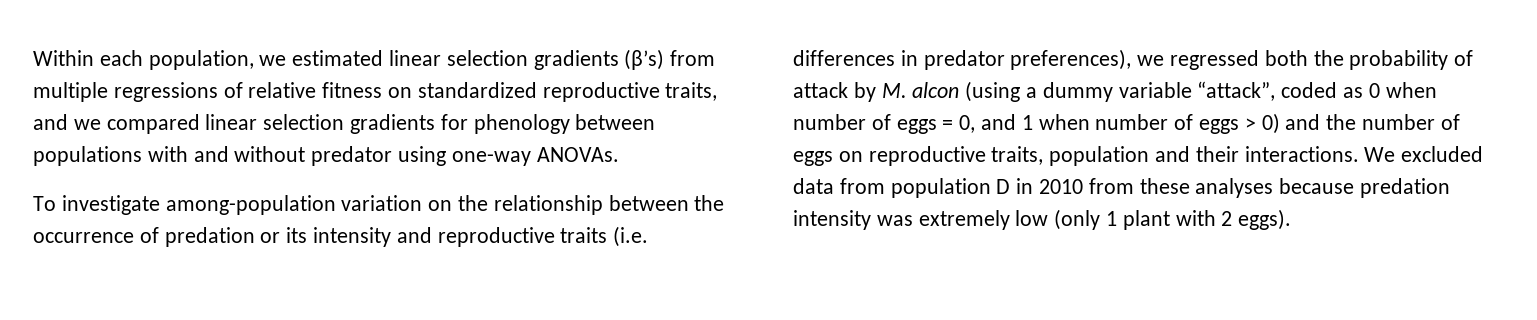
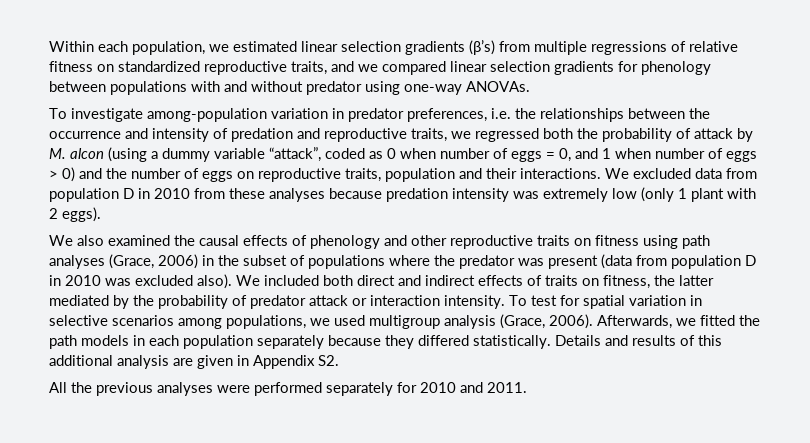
- To investigate among-population variation on the relationship between the occurrence of predation or its intensity and reproductive traits (i.e. differences in predator preferences), we regressed both the probability of attack by M. alcon (using a dummy variable “attack”, coded as 0 when number of eggs = 0, and 1 when number of eggs > 0) and the number of eggs on reproductive traits, population and their interactions.
+ To investigate among-population variation in predator preferences, i.e. the relationships between the occurrence and intensity of predation and reproductive traits, we regressed both the probability of attack by M. alcon (using a dummy variable “attack”, coded as 0 when number of eggs = 0, and 1 when number of eggs > 0) and the number of eggs on reproductive traits, population and their interactions.
+ We also examined the causal effects of phenology and other reproductive traits on fitness using path analyses (Grace, 2006) in the subset of populations where the predator was present (data from population D in 2010 was excluded also). We included both direct and indirect effects of traits on fitness, the latter mediated by the probability of predator attack or interaction intensity. To test for spatial variation in selective scenarios among populations, we used multigroup analysis (Grace, 2006). Afterwards, we fitted the path models in each population separately because they differed statistically. Details and results of this additional analysis are given in Appendix S2.
+ All the previous analyses were performed separately for 2010 and 2011.

